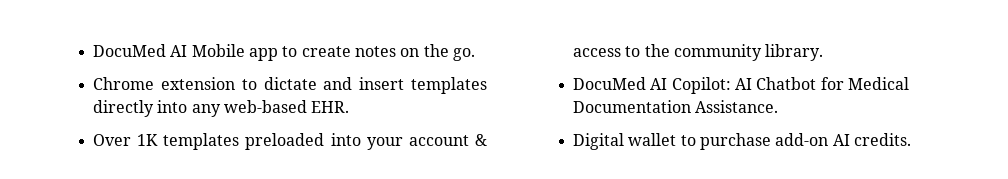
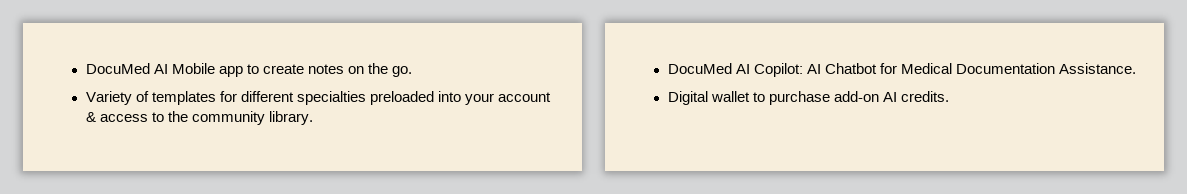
- Chrome extension to dictate and insert templates directly into any web-based EHR.
- Over 1K templates preloaded into your account & access to the community library.
+ Variety of templates for different specialties preloaded into your account & access to the community library.

